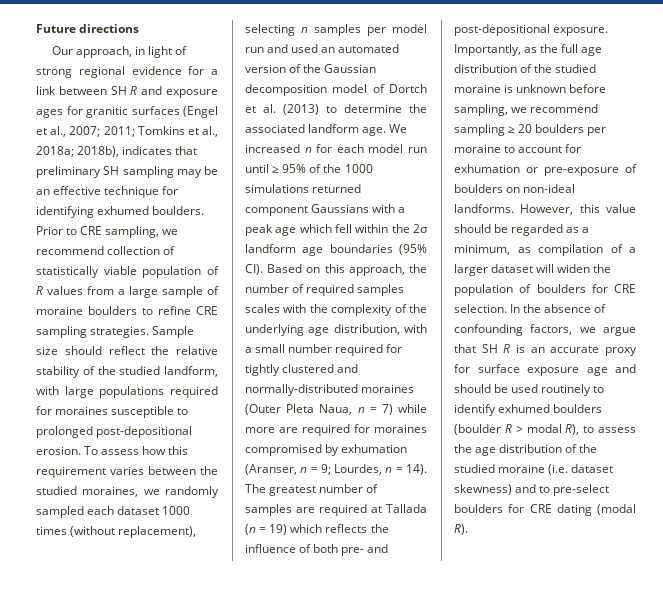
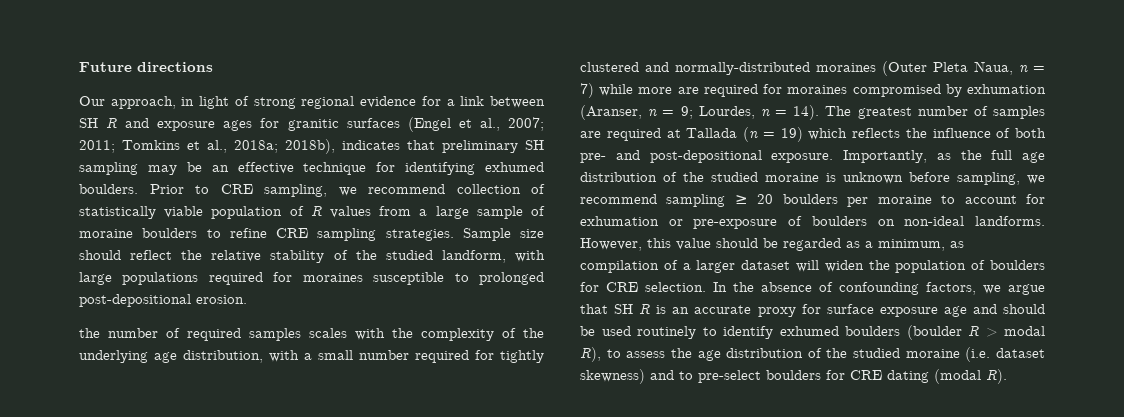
- Sample size should reflect the relative stability of the studied landform, with large populations required for moraines susceptible to prolonged post-depositional erosion. To assess how this requirement varies between the studied moraines, we randomly sampled each dataset 1000 times (without replacement), selecting n samples per model run and used an automated version of the Gaussian decomposition model of Dortch et al. (2013) to determine the associated landform age. We increased n for each model run until ≥ 95% of the 1000 simulations returned component Gaussians with a peak age which fell within the 2σ landform age boundaries (95% CI). Based on this approach, the number of required samples scales with the complexity of the underlying age distribution, with a small number required for tightly clustered and normally-distributed moraines (Outer Pleta Naua, n = 7) while more are required for moraines compromised by exhumation (Aranser, n = 9;
+ Sample size should reflect the relative stability of the studied landform, with large populations required for moraines susceptible to prolonged post-depositional erosion.
+ the number of required samples scales with the complexity of the underlying age distribution, with a small number required for tightly clustered and normally-distributed moraines (Outer Pleta Naua, n = 7) while more are required for moraines compromised by exhumation (Aranser, n = 9;

